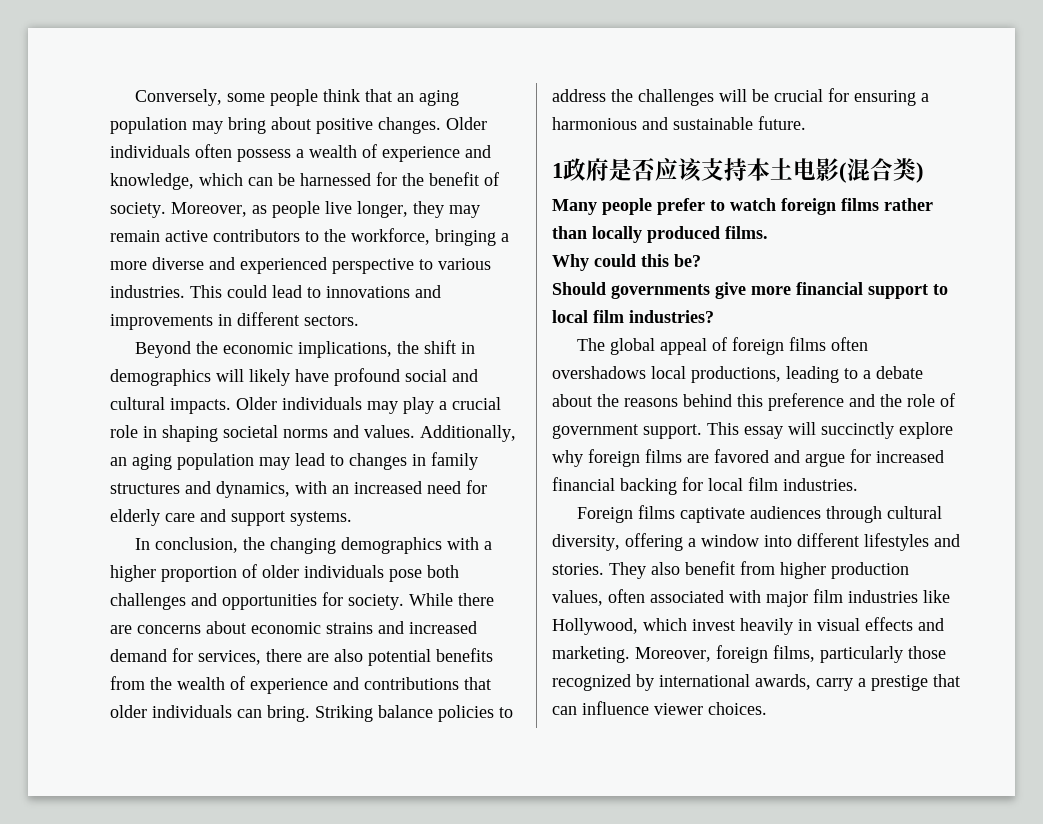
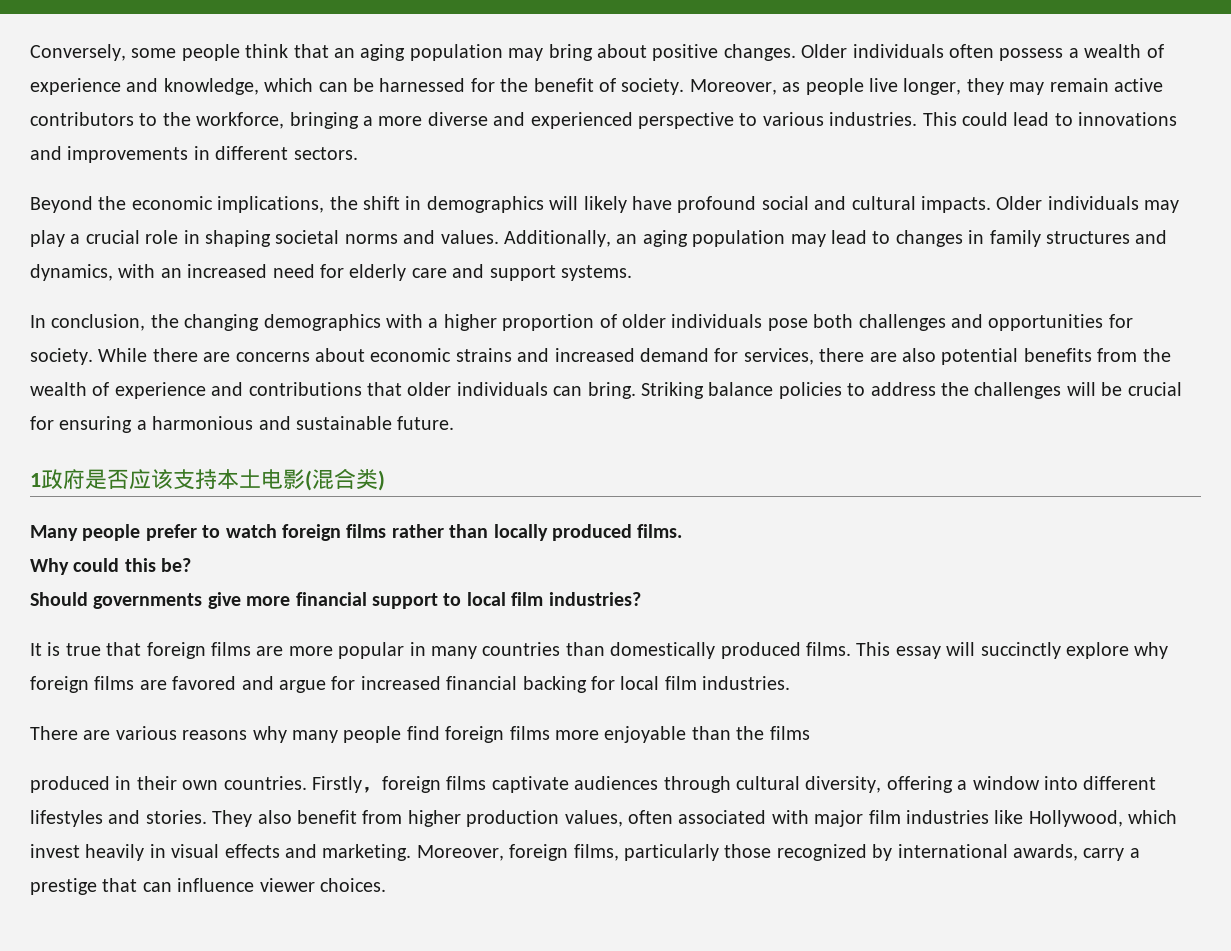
- The global appeal of foreign films often overshadows local productions, leading to a debate about the reasons behind this preference and the role of government support.
+ It is true that foreign films are more popular in many countries than domestically produced films.
- Foreign films captivate audiences through cultural diversity, offering a window into different lifestyles and stories.
+ There are various reasons why many people find foreign films more enjoyable than the films
+ produced in their own countries. Firstly，foreign films captivate audiences through cultural diversity, offering a window into different lifestyles and stories.

